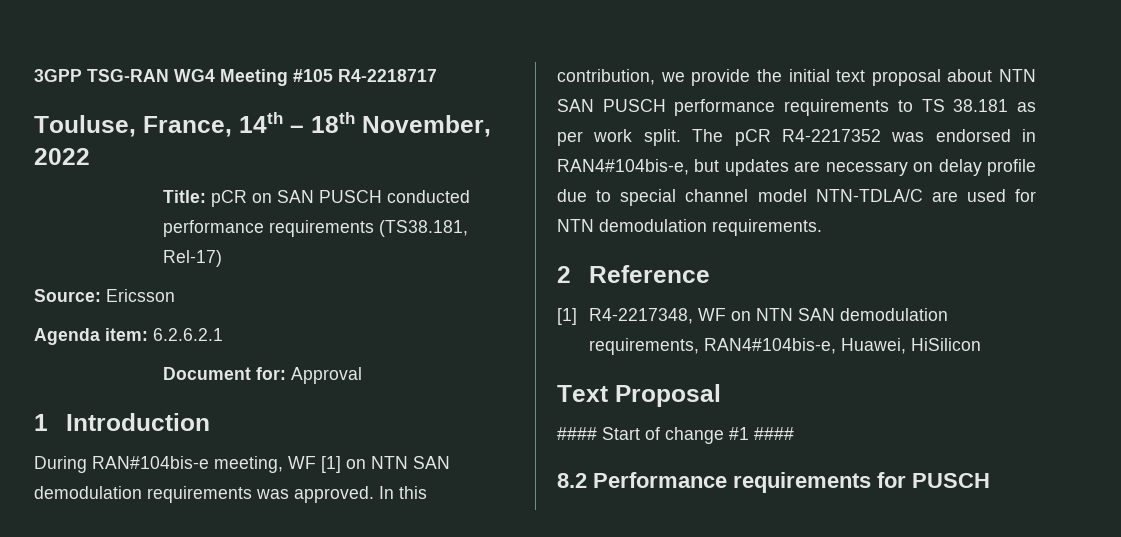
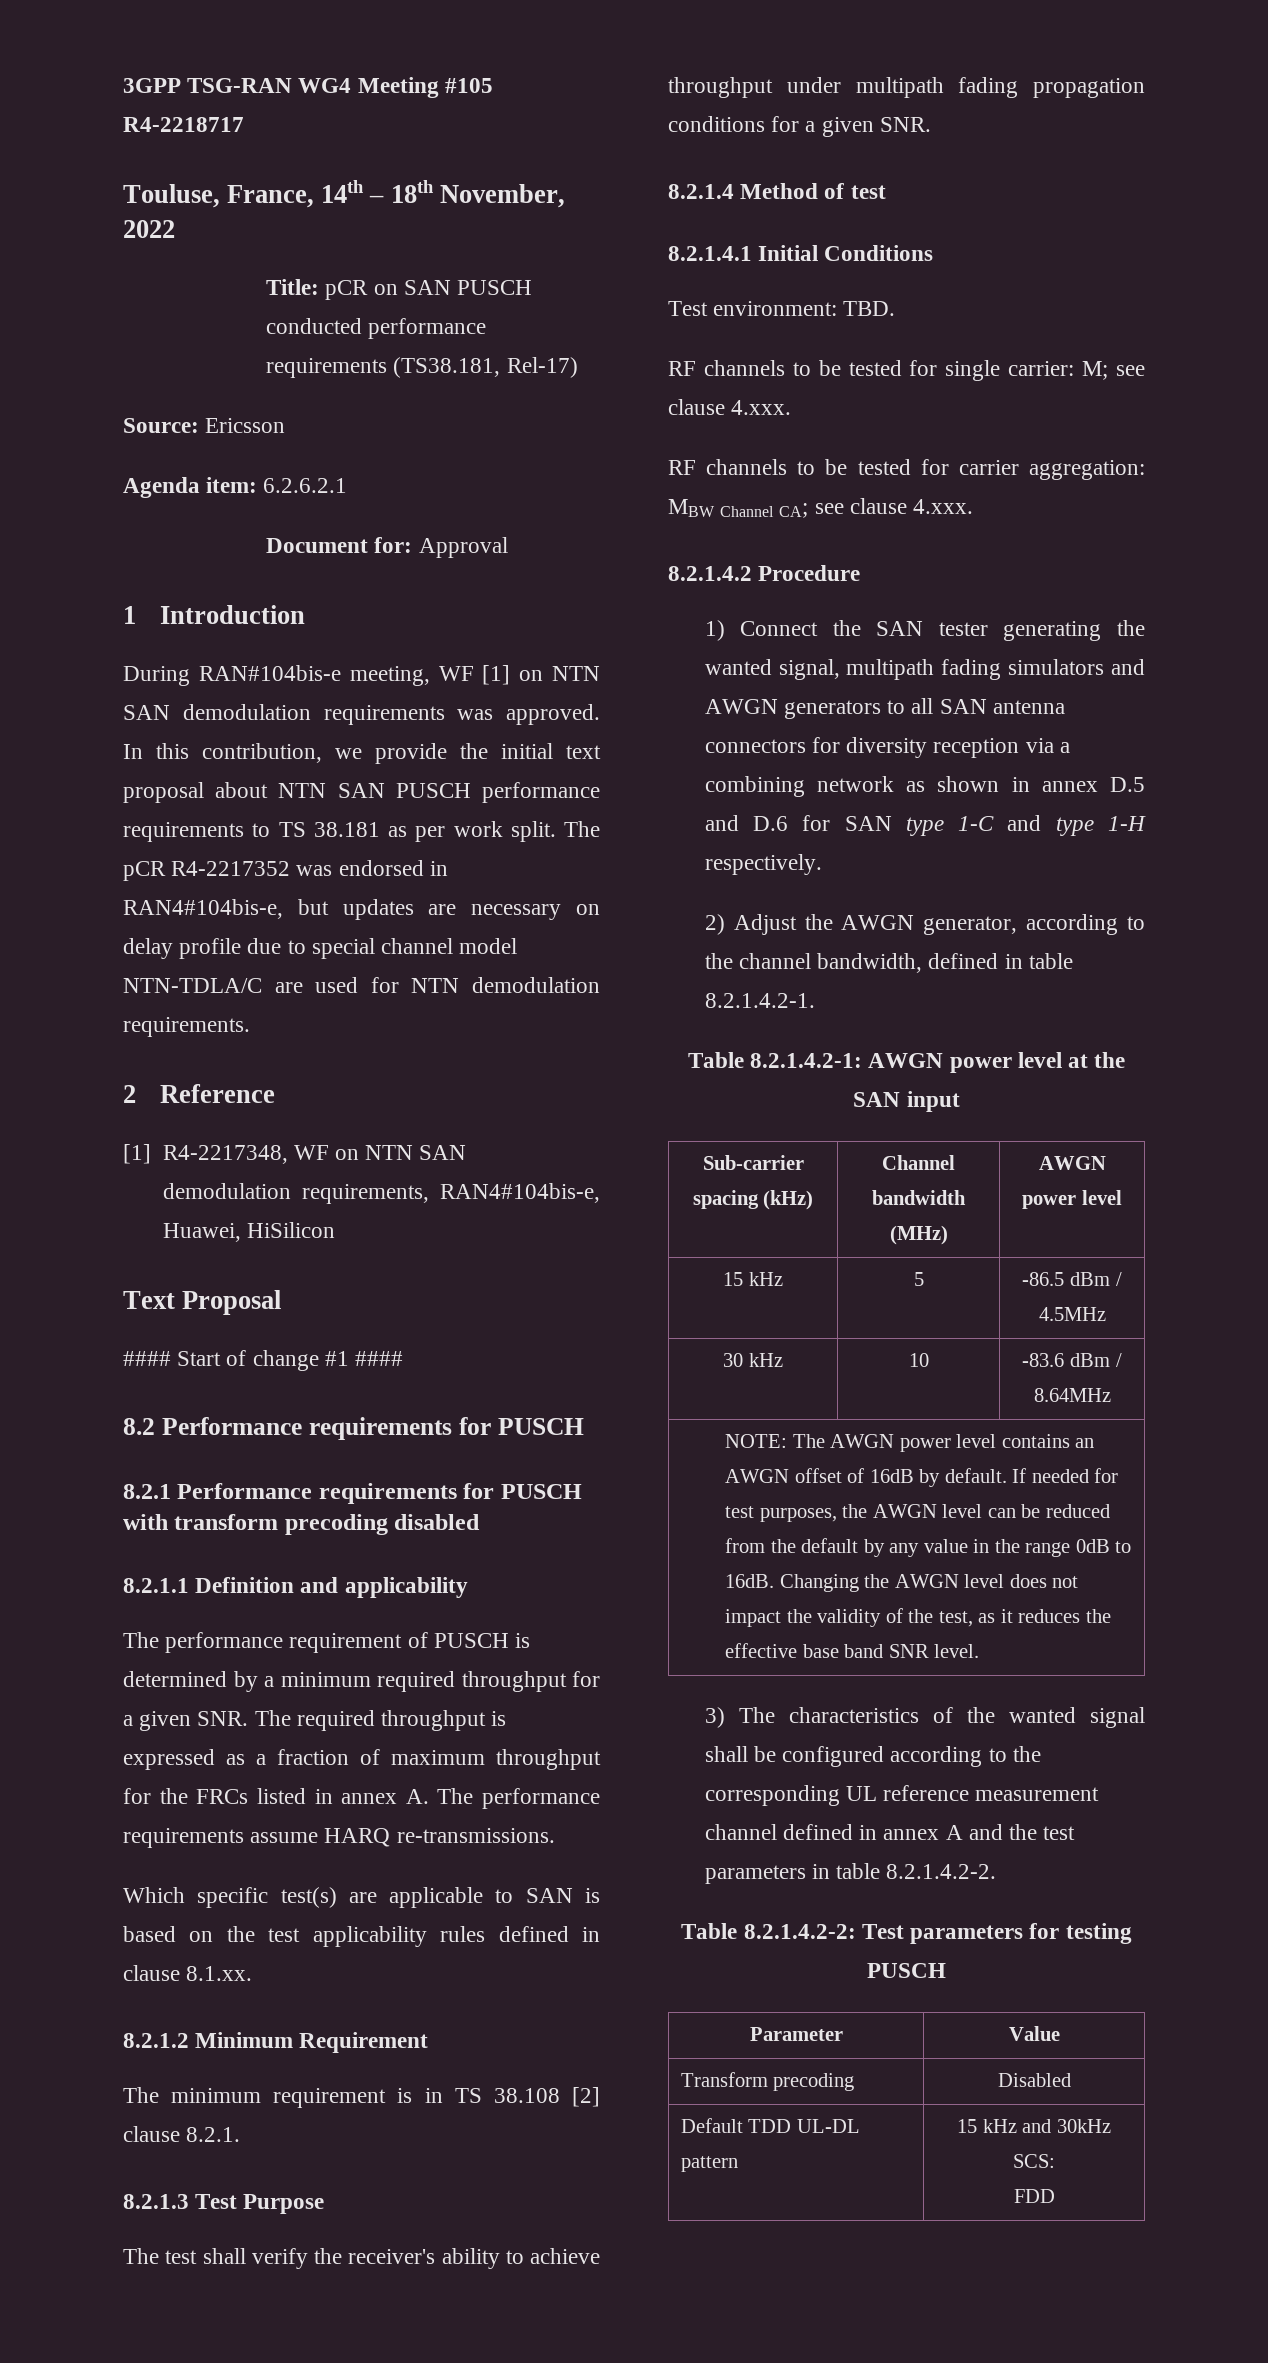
+ 8.2.1 Performance requirements for PUSCH with transform precoding disabled
+ 8.2.1.1 Definition and applicability
+ The performance requirement of PUSCH is determined by a minimum required throughput for a given SNR. The required throughput is expressed as a fraction of maximum throughput for the FRCs listed in annex A. The performance requirements assume HARQ re-transmissions.
+ Which specific test(s) are applicable to SAN is based on the test applicability rules defined in clause 8.1.xx.
+ 8.2.1.2 Minimum Requirement
+ The minimum requirement is in TS 38.108 [2] clause 8.2.1.
+ 8.2.1.3 Test Purpose
+ The test shall verify the receiver's ability to achieve throughput under multipath fading propagation conditions for a given SNR.
+ 8.2.1.4 Method of test
+ 8.2.1.4.1 Initial Conditions
+ Test environment: TBD.
+ RF channels to be tested for single carrier: M; see clause 4.xxx.
+ RF channels to be tested for carrier aggregation: MBW Channel CA; see clause 4.xxx.
+ 8.2.1.4.2 Procedure
+ 1) Connect the SAN tester generating the wanted signal, multipath fading simulators and AWGN generators to all SAN antenna connectors for diversity reception via a combining network as shown in annex D.5 and D.6 for SAN type 1-C and type 1-H respectively.
+ 2) Adjust the AWGN generator, according to the channel bandwidth, defined in table 8.2.1.4.2-1.
+ Table 8.2.1.4.2-1: AWGN power level at the SAN input
+ Sub-carrier spacing (kHz) | Channel bandwidth (MHz) | AWGN power level
+ 15 kHz | 5 | -86.5 dBm / 4.5MHz
+ 30 kHz | 10 | -83.6 dBm / 8.64MHz
+ NOTE: The AWGN power level contains an AWGN offset of 16dB by default. If needed for test purposes, the AWGN level can be reduced from the default by any value in the range 0dB to 16dB. Changing the AWGN level does not impact the validity of the test, as it reduces the effective base band SNR level.
+ 3) The characteristics of the wanted signal shall be configured according to the corresponding UL reference measurement channel defined in annex A and the test parameters in table 8.2.1.4.2-2.
+ Table 8.2.1.4.2-2: Test parameters for testing PUSCH
+ Parameter | Value
+ Transform precoding | Disabled
+ Default TDD UL-DL pattern | 15 kHz and 30kHz SCS:
+ FDD

